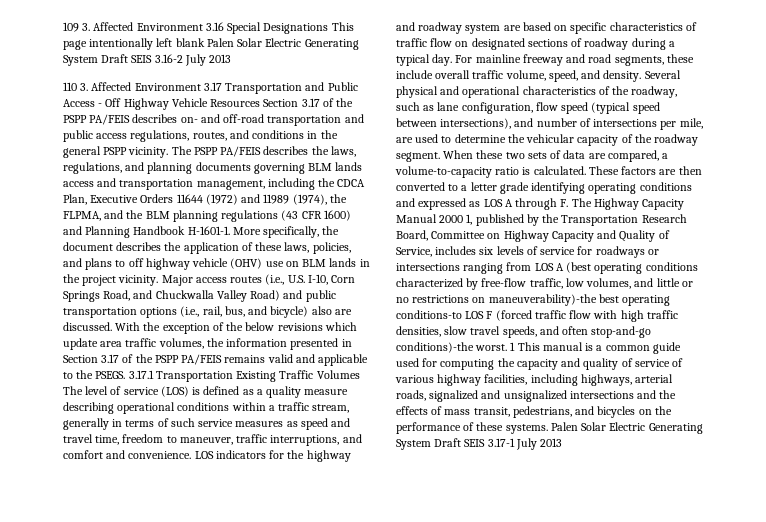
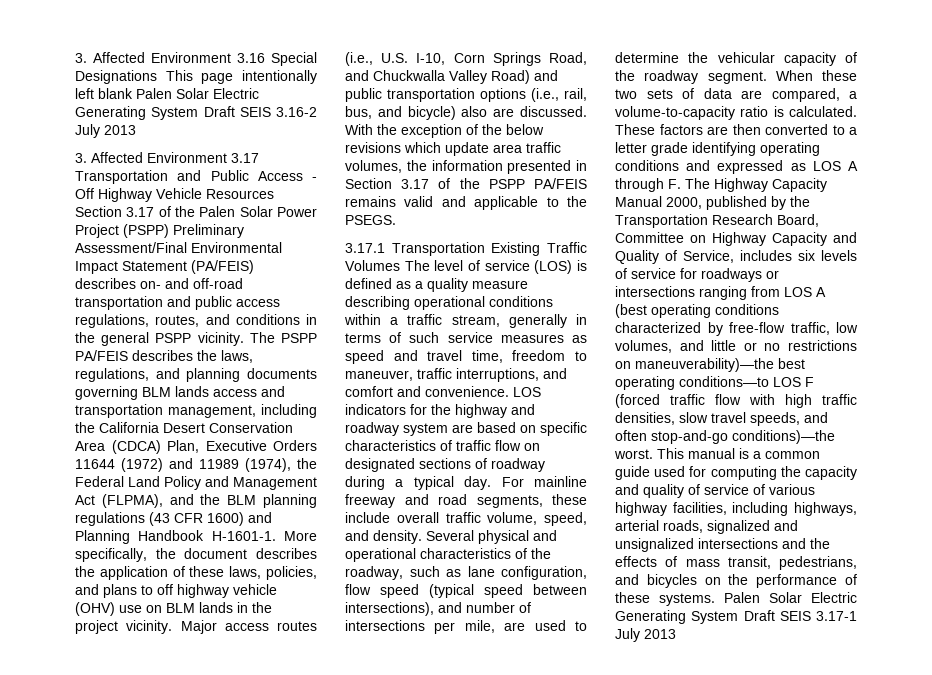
- 109 3. Affected Environment 3.16 Special Designations This page intentionally left blank Palen Solar Electric Generating System Draft SEIS 3.16-2 July 2013
+ 3. Affected Environment 3.16 Special Designations This page intentionally left blank Palen Solar Electric Generating System Draft SEIS 3.16-2 July 2013
- 110 3. Affected Environment 3.17 Transportation and Public Access - Off Highway Vehicle Resources Section 3.17 of the PSPP PA/FEIS describes on- and off-road transportation and public access regulations, routes, and conditions in the general PSPP vicinity.
+ 3. Affected Environment 3.17 Transportation and Public Access - Off Highway Vehicle Resources Section 3.17 of the Palen Solar Power Project (PSPP) Preliminary Assessment/Final Environmental Impact Statement (PA/FEIS) describes on- and off-road transportation and public access regulations, routes, and conditions in the general PSPP vicinity.
- The PSPP PA/FEIS describes the laws, regulations, and planning documents governing BLM lands access and transportation management, including the CDCA Plan, Executive Orders 11644 (1972) and 11989 (1974), the FLPMA, and the BLM planning regulations (43 CFR 1600) and Planning Handbook H-1601-1.
+ The PSPP PA/FEIS describes the laws, regulations, and planning documents governing BLM lands access and transportation management, including the California Desert Conservation Area (CDCA) Plan, Executive Orders 11644 (1972) and 11989 (1974), the Federal Land Policy and Management Act (FLPMA), and the BLM planning regulations (43 CFR 1600) and Planning Handbook H-1601-1.
- With the exception of the below revisions which update area traffic volumes, the information presented in Section 3.17 of the PSPP PA/FEIS remains valid and applicable to the PSEGS. 3.17.1 Transportation Existing Traffic Volumes The level of service (LOS) is defined as a quality measure describing operational conditions within a traffic stream, generally in terms of such service measures as speed and travel time, freedom to maneuver, traffic interruptions, and comfort and convenience.
+ With the exception of the below revisions which update area traffic volumes, the information presented in Section 3.17 of the PSPP PA/FEIS remains valid and applicable to the PSEGS.
+ 3.17.1 Transportation Existing Traffic Volumes The level of service (LOS) is defined as a quality measure describing operational conditions within a traffic stream, generally in terms of such service measures as speed and travel time, freedom to maneuver, traffic interruptions, and comfort and convenience.
- These factors are then converted to a letter grade identifying operating conditions and expressed as LOS A through F. The Highway Capacity Manual 2000 1, published by the Transportation Research Board, Committee on Highway Capacity and Quality of Service, includes six levels of service for roadways or intersections ranging from LOS A (best operating conditions characterized by free-flow traffic, low volumes, and little or no restrictions on maneuverability)-the best operating conditions-to LOS F (forced traffic flow with high traffic densities, slow travel speeds, and often stop-and-go conditions)-the worst. 1 This manual is a common guide used for computing the capacity and quality of service of various highway facilities, including highways, arterial roads, signalized and unsignalized intersections and the effects of mass transit, pedestrians, and bicycles on the performance of these systems.
+ These factors are then converted to a letter grade identifying operating conditions and expressed as LOS A through F. The Highway Capacity Manual 2000, published by the Transportation Research Board, Committee on Highway Capacity and Quality of Service, includes six levels of service for roadways or intersections ranging from LOS A (best operating conditions characterized by free-flow traffic, low volumes, and little or no restrictions on maneuverability)—the best operating conditions—to LOS F (forced traffic flow with high traffic densities, slow travel speeds, and often stop-and-go conditions)—the worst. This manual is a common guide used for computing the capacity and quality of service of various highway facilities, including highways, arterial roads, signalized and unsignalized intersections and the effects of mass transit, pedestrians, and bicycles on the performance of these systems.

